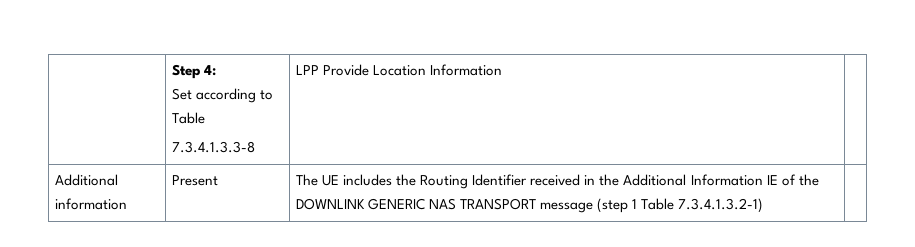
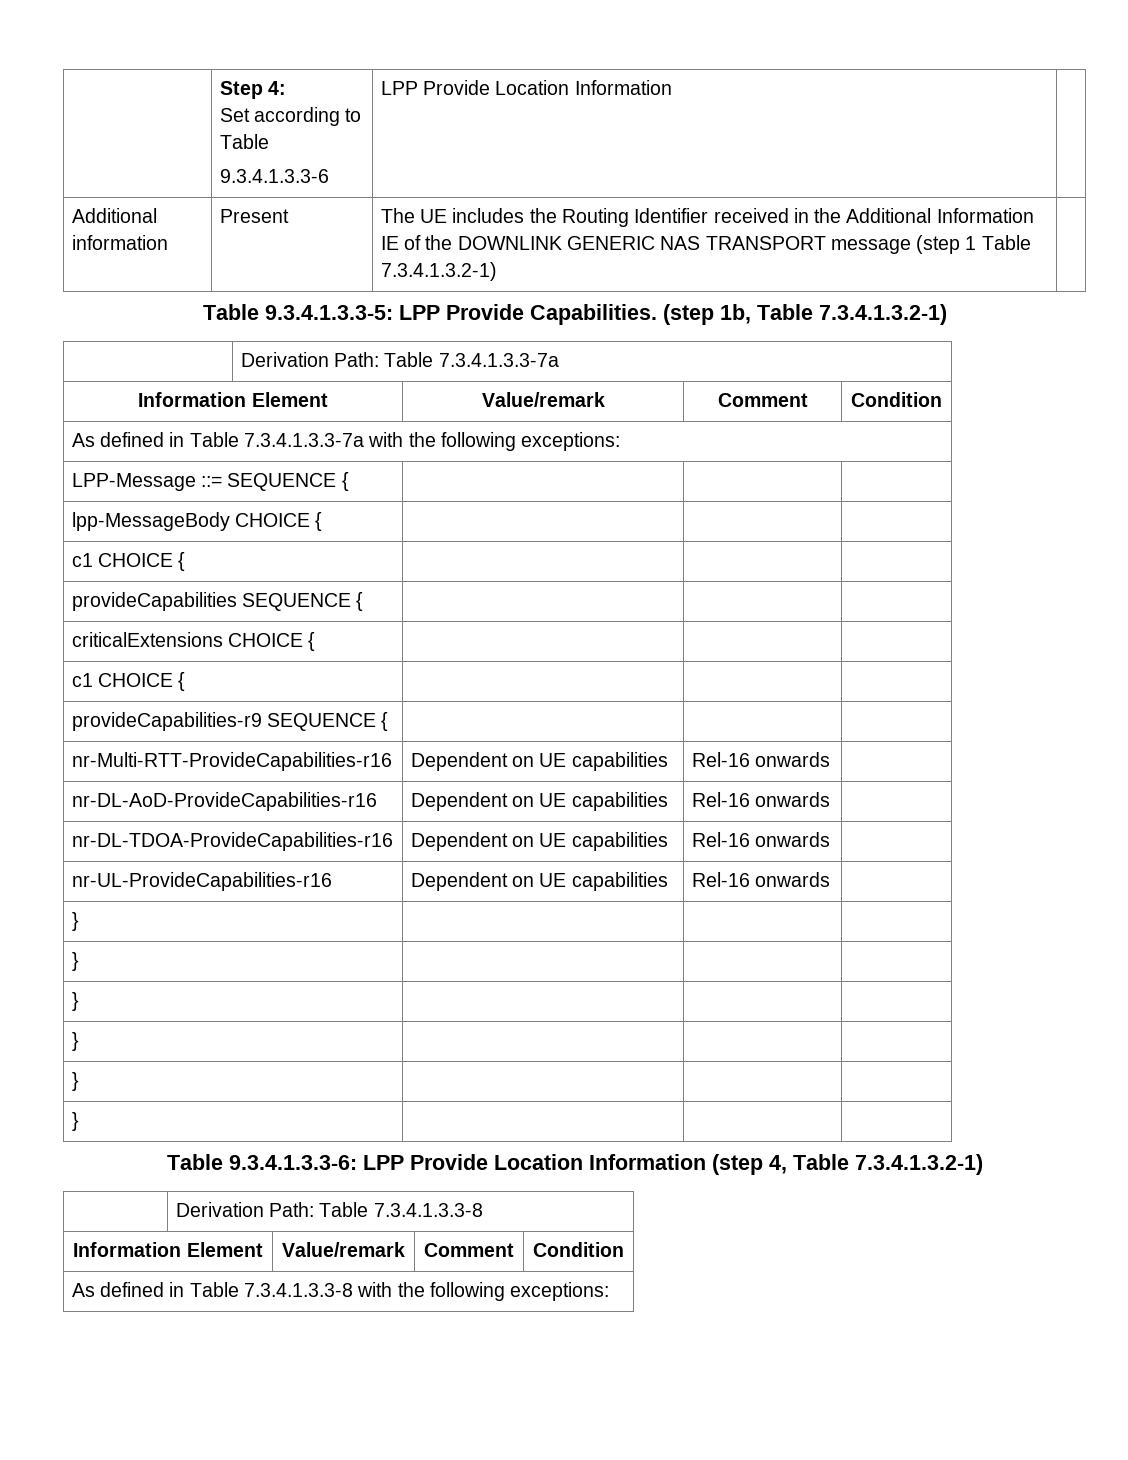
  | Step 4:
  Set according to Table
- 7.3.4.1.3.3-8 | LPP Provide Location Information |
+ 9.3.4.1.3.3-6 | LPP Provide Location Information |
+ Table 9.3.4.1.3.3-5: LPP Provide Capabilities. (step 1b, Table 7.3.4.1.3.2-1)
+ | Derivation Path: Table 7.3.4.1.3.3-7a
+ Information Element | Value/remark | Comment | Condition
+ As defined in Table 7.3.4.1.3.3-7a with the following exceptions:
+ LPP-Message ::= SEQUENCE { | | |
+ lpp-MessageBody CHOICE { | | |
+ c1 CHOICE { | | |
+ provideCapabilities SEQUENCE { | | |
+ criticalExtensions CHOICE { | | |
+ c1 CHOICE { | | |
+ provideCapabilities-r9 SEQUENCE { | | |
+ nr-Multi-RTT-ProvideCapabilities-r16 | Dependent on UE capabilities | Rel-16 onwards |
+ nr-DL-AoD-ProvideCapabilities-r16 | Dependent on UE capabilities | Rel-16 onwards |
+ nr-DL-TDOA-ProvideCapabilities-r16 | Dependent on UE capabilities | Rel-16 onwards |
+ nr-UL-ProvideCapabilities-r16 | Dependent on UE capabilities | Rel-16 onwards |
+ } | | |
+ } | | |
+ } | | |
+ } | | |
+ } | | |
+ } | | |
+ Table 9.3.4.1.3.3-6: LPP Provide Location Information (step 4, Table 7.3.4.1.3.2-1)
+ | Derivation Path: Table 7.3.4.1.3.3-8
+ Information Element | Value/remark | Comment | Condition
+ As defined in Table 7.3.4.1.3.3-8 with the following exceptions:

